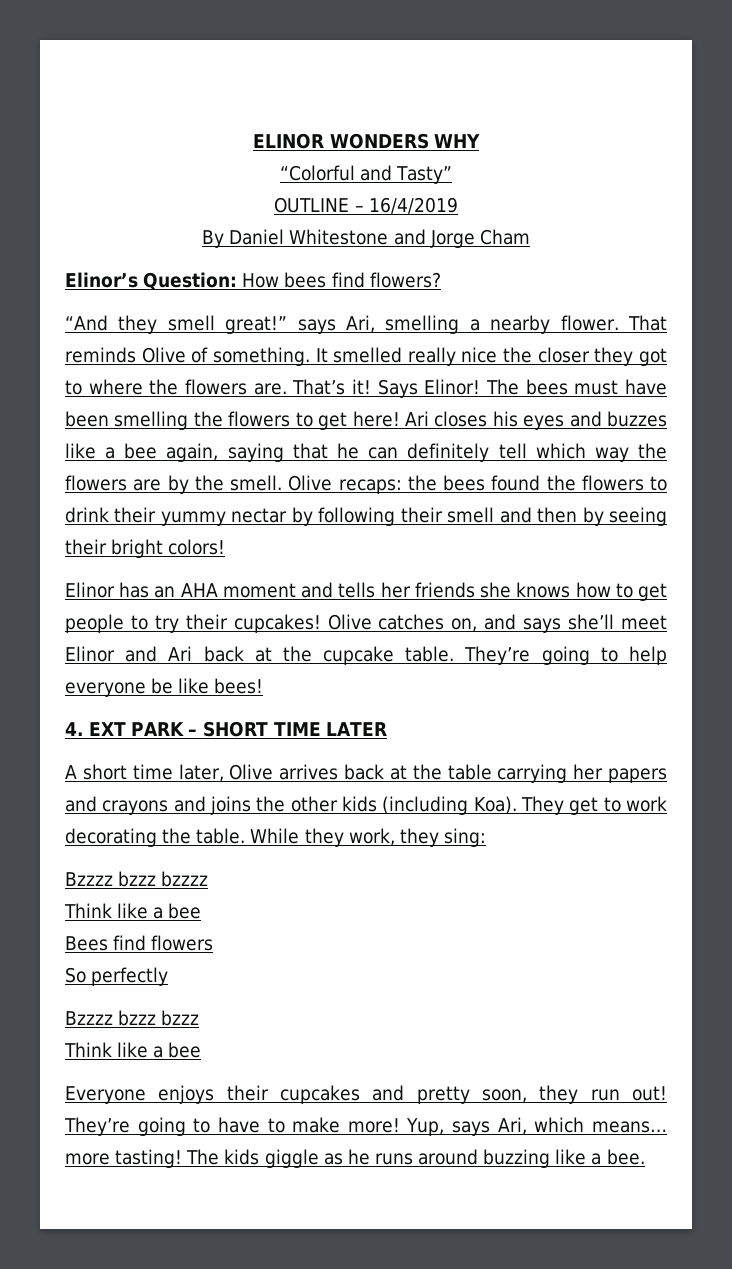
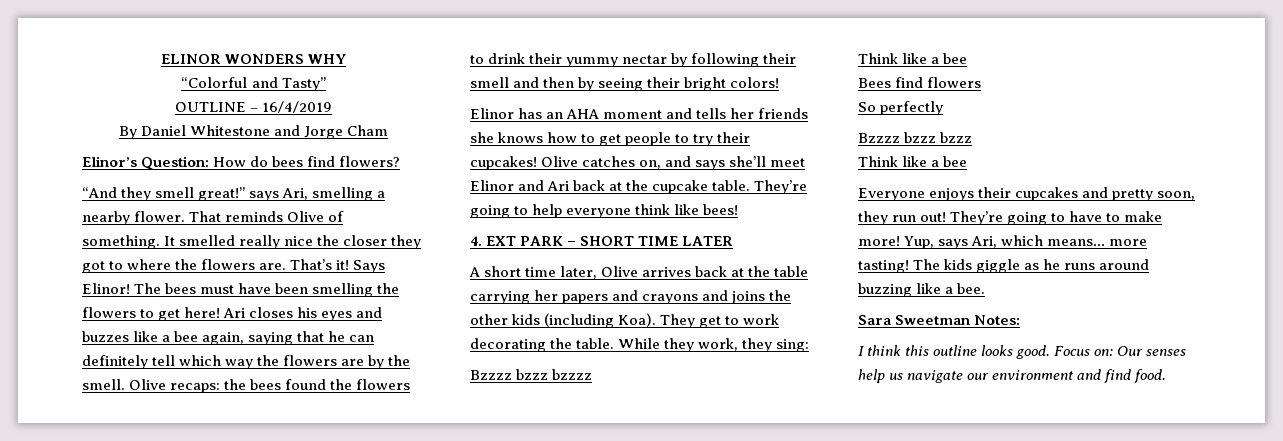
- Elinor’s Question: How bees find flowers?
+ Elinor’s Question: How do bees find flowers?
- They’re going to help everyone be like bees!
+ They’re going to help everyone think like bees!
+ Sara Sweetman Notes:
+ I think this outline looks good. Focus on: Our senses help us navigate our environment and find food.

